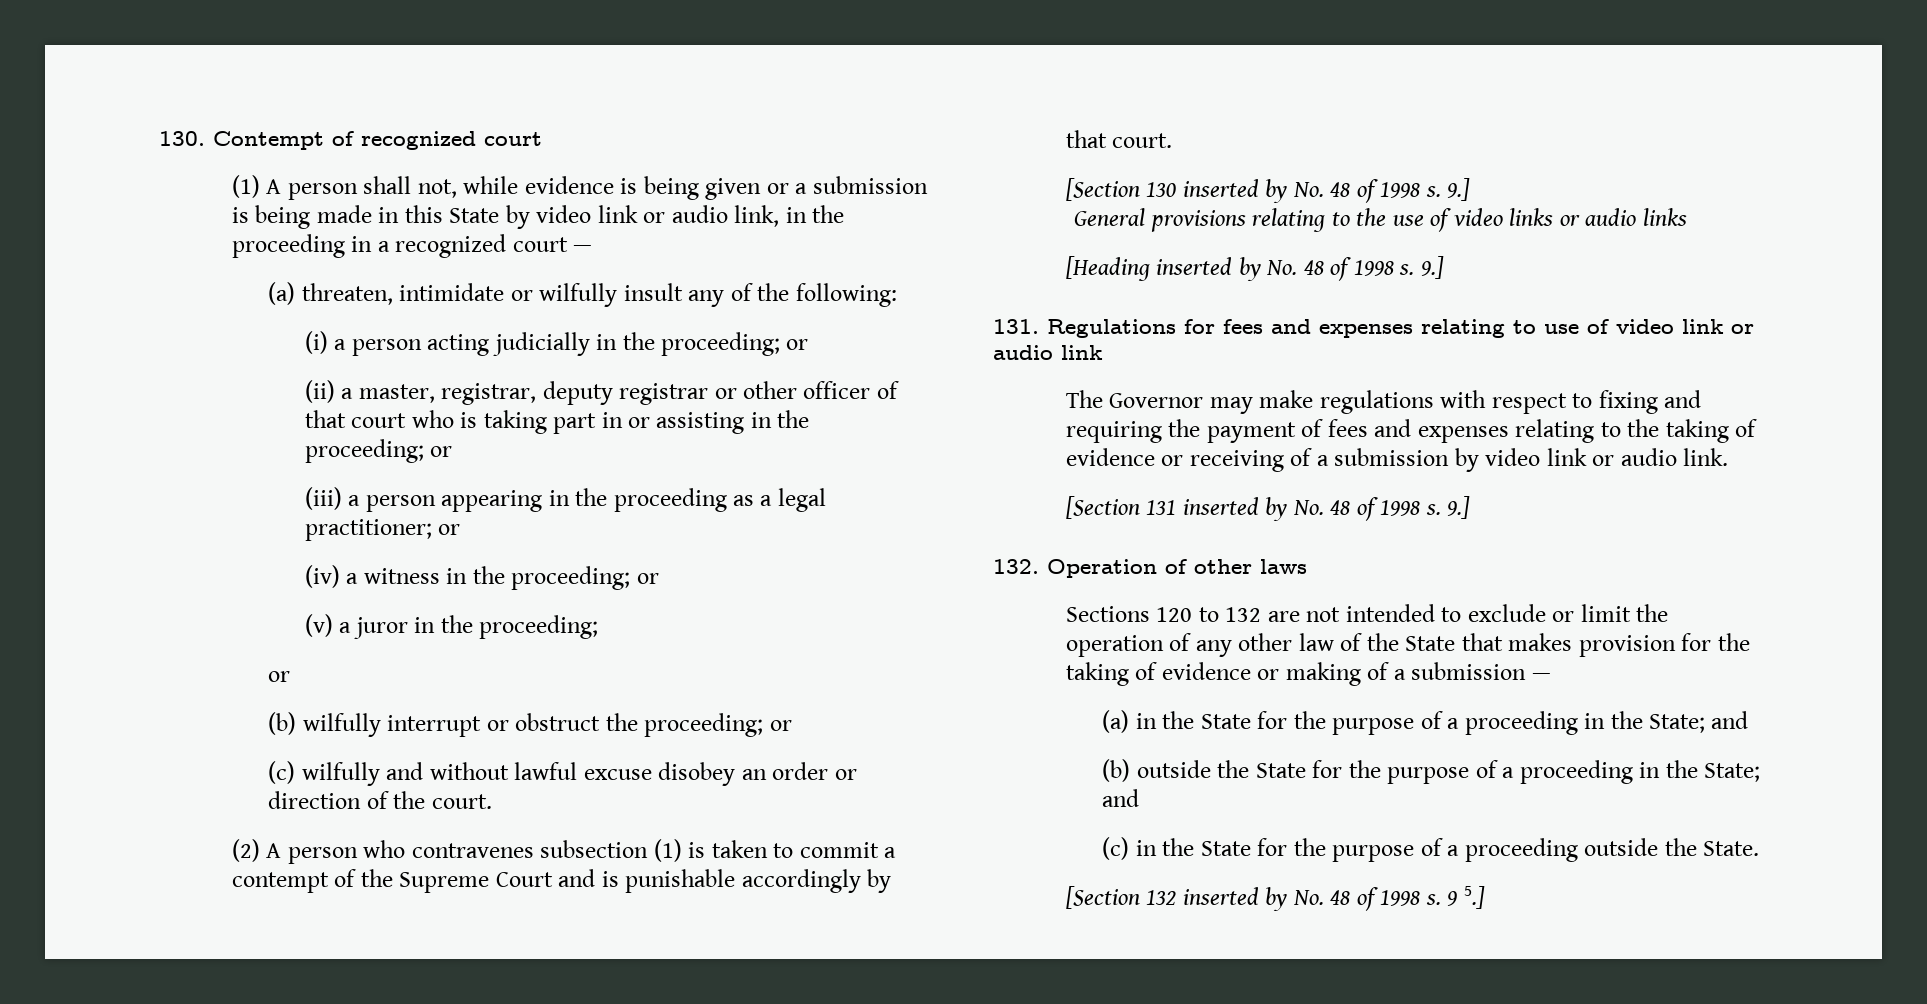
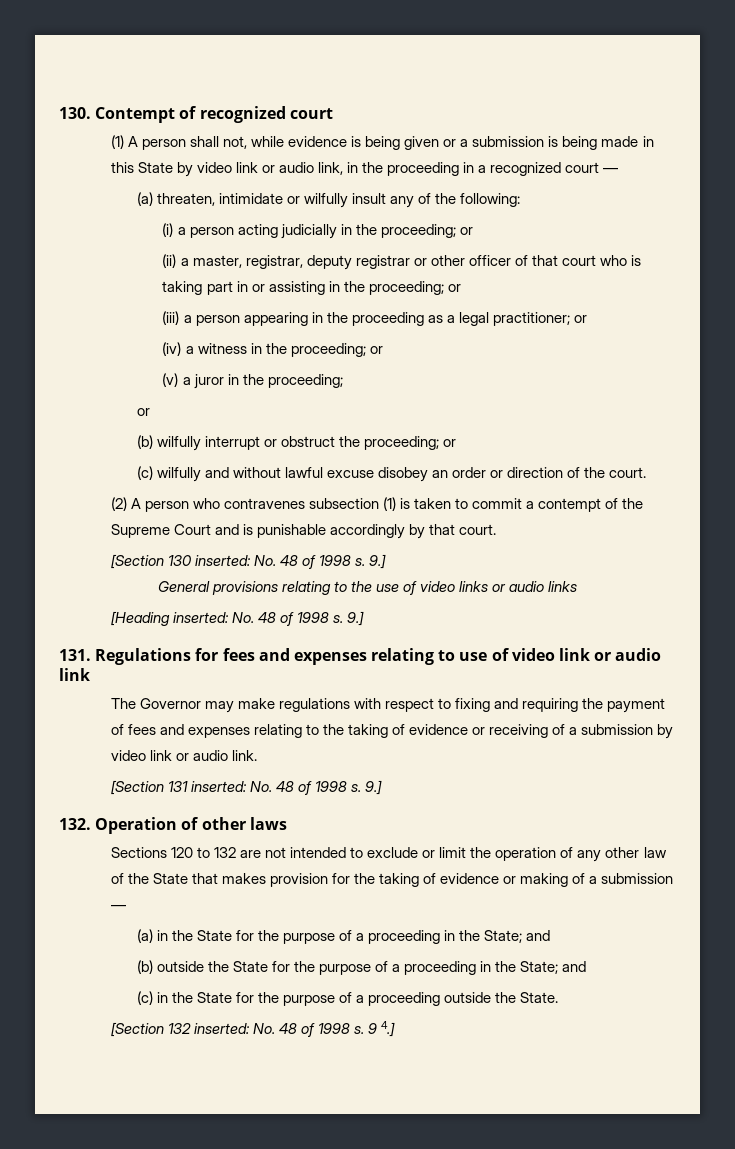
- [Section 130 inserted by No. 48 of 1998 s.
+ [Section 130 inserted: No. 48 of 1998 s.
- [Heading inserted by No. 48 of 1998 s.
+ [Heading inserted: No. 48 of 1998 s.
- [Section 131 inserted by No. 48 of 1998 s.
+ [Section 131 inserted: No. 48 of 1998 s.
- [Section 132 inserted by No. 48 of 1998 s.
+ [Section 132 inserted: No. 48 of 1998 s.
- 9 5.]
+ 9 4.]

